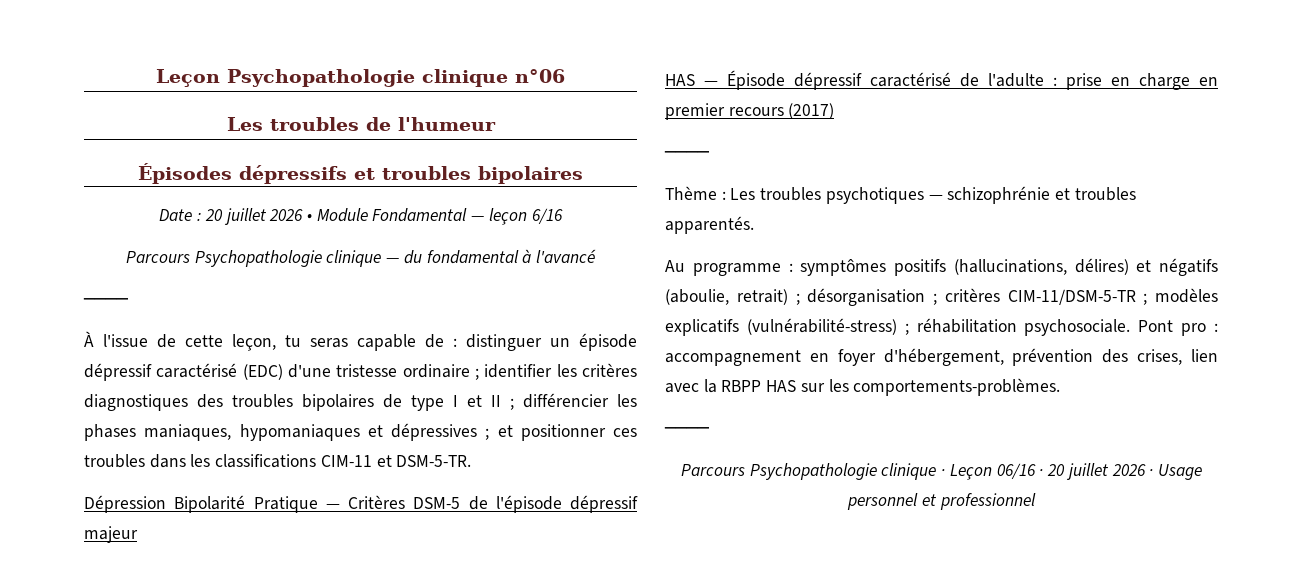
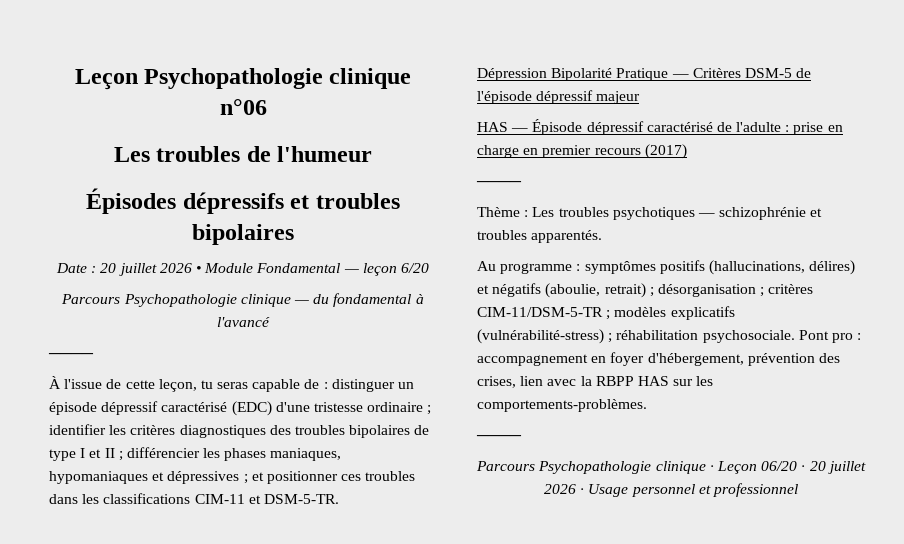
- Date : 20 juillet 2026 • Module Fondamental — leçon 6/16
+ Date : 20 juillet 2026 • Module Fondamental — leçon 6/20
- Parcours Psychopathologie clinique · Leçon 06/16 · 20 juillet 2026 · Usage personnel et professionnel
+ Parcours Psychopathologie clinique · Leçon 06/20 · 20 juillet 2026 · Usage personnel et professionnel

